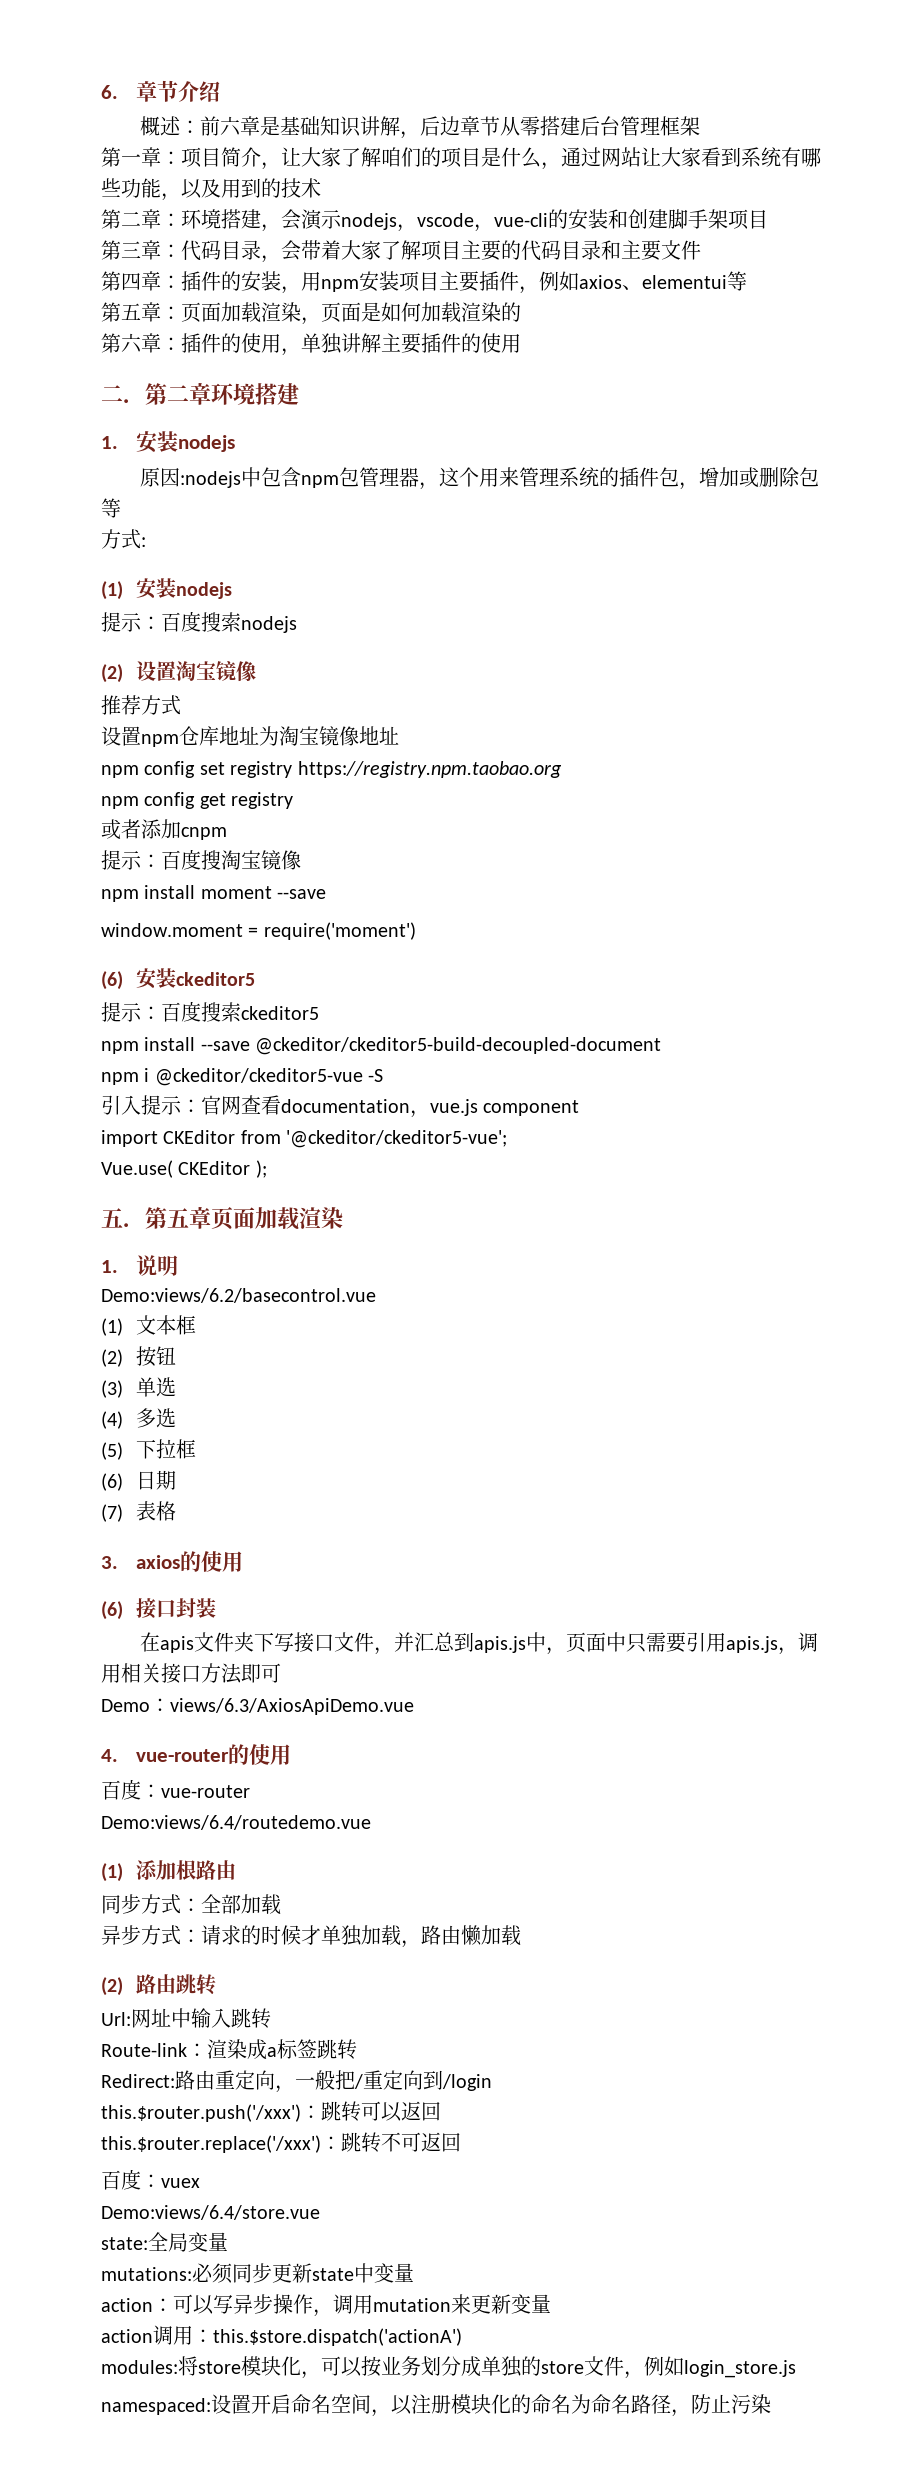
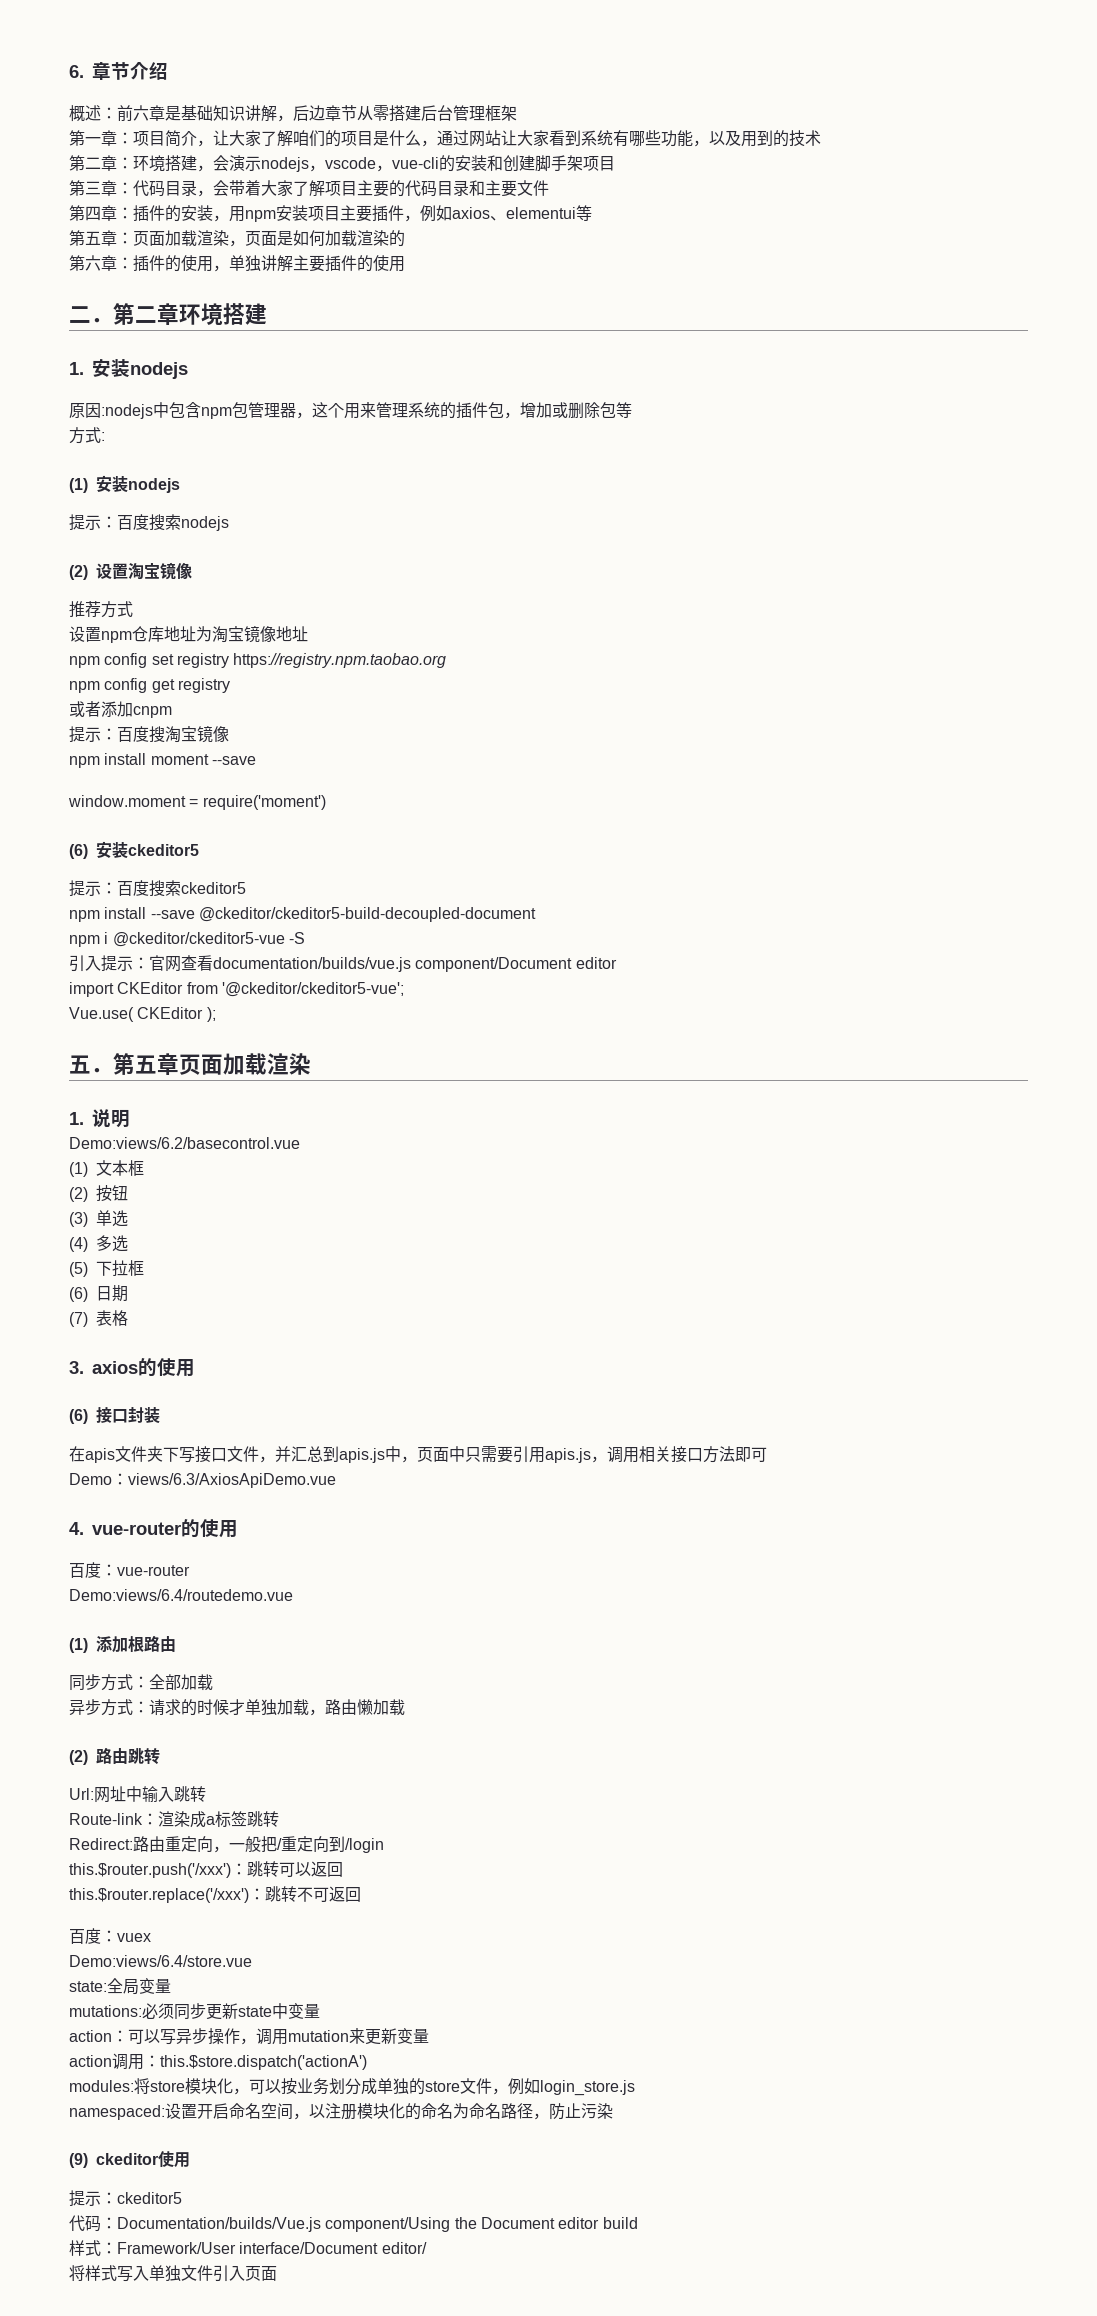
- 引入提示：官网查看documentation，vue.js component
+ 引入提示：官网查看documentation/builds/vue.js component/Document editor
+ (9) ckeditor使用
+ 提示：ckeditor5
+ 代码：Documentation/builds/Vue.js component/Using the Document editor build
+ 样式：Framework/User interface/Document editor/
+ 将样式写入单独文件引入页面

